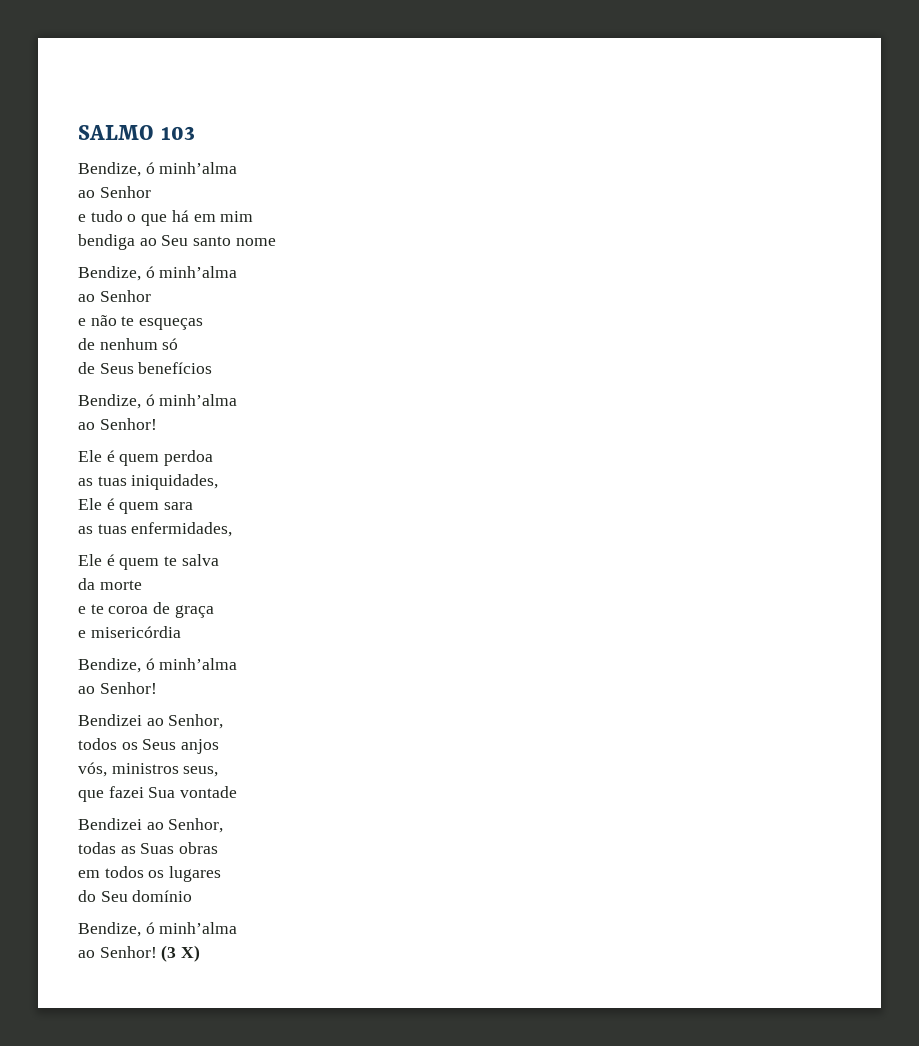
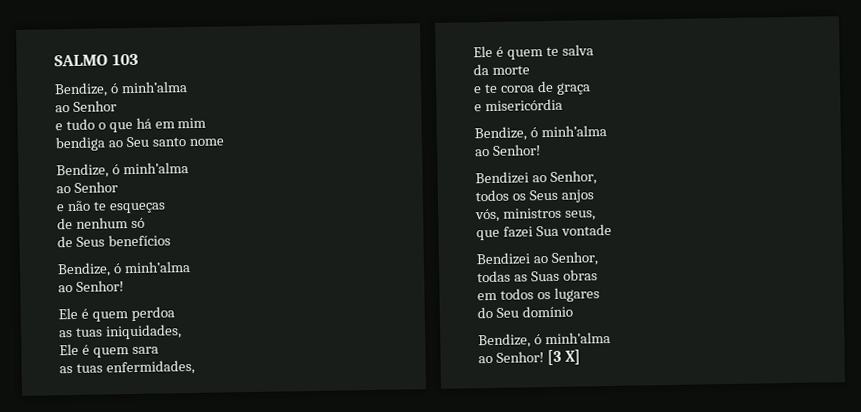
- (3 X)
+ [3 X]

